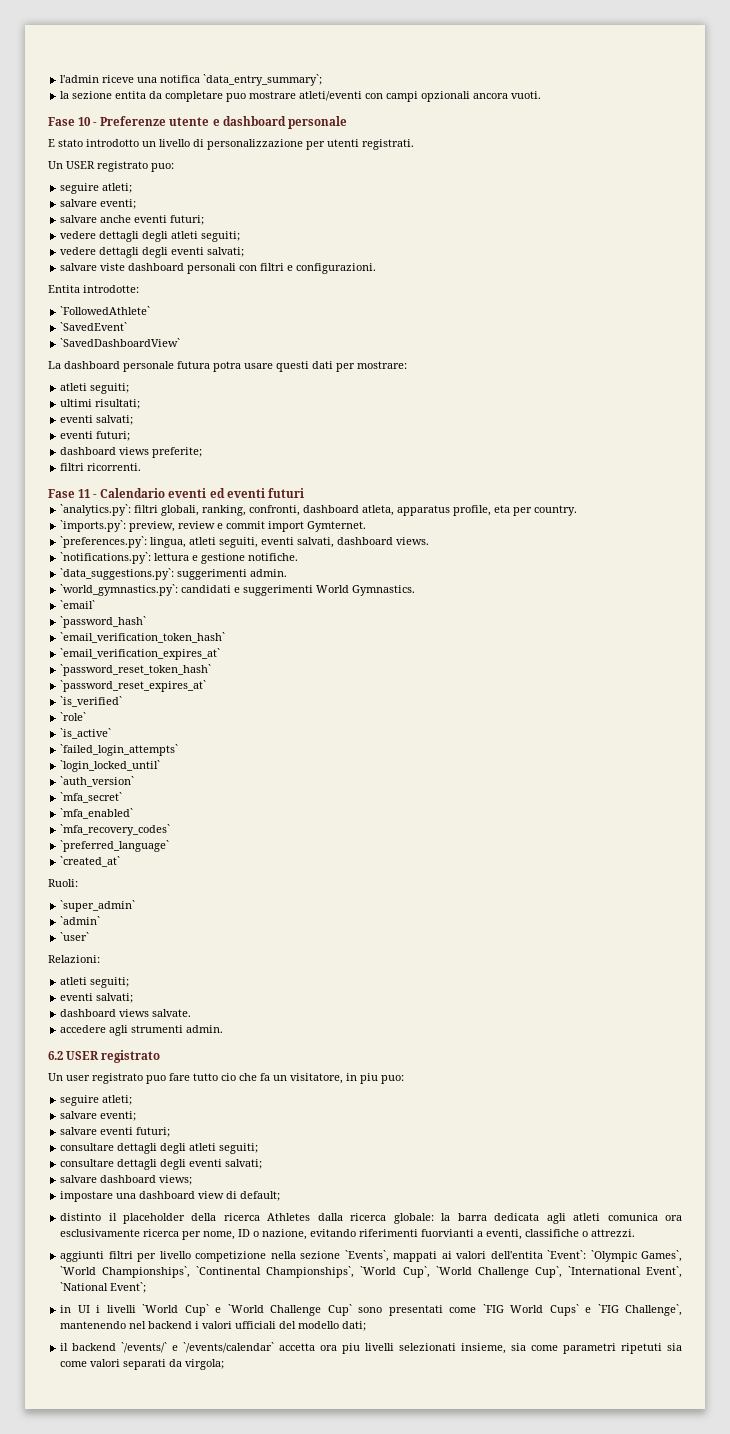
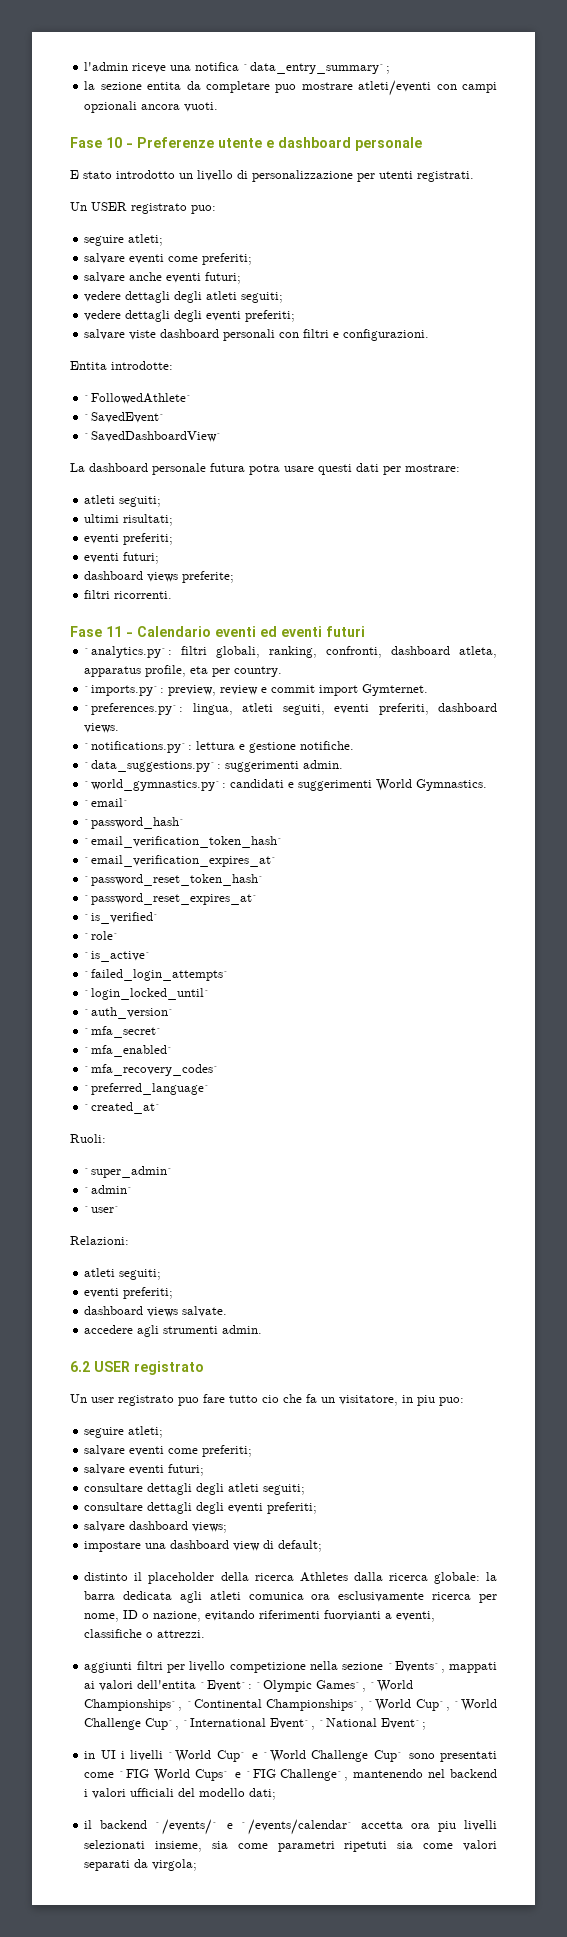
  Un USER registrato puo:
  seguire atleti;
- salvare eventi;
+ salvare eventi come preferiti;
- vedere dettagli degli eventi salvati;
+ vedere dettagli degli eventi preferiti;
  ultimi risultati;
- eventi salvati;
+ eventi preferiti;
- `preferences.py`: lingua, atleti seguiti, eventi salvati, dashboard views.
+ `preferences.py`: lingua, atleti seguiti, eventi preferiti, dashboard views.
  Relazioni:
  atleti seguiti;
- eventi salvati;
+ eventi preferiti;
  Un user registrato puo fare tutto cio che fa un visitatore, in piu puo:
  seguire atleti;
- salvare eventi;
+ salvare eventi come preferiti;
- consultare dettagli degli eventi salvati;
+ consultare dettagli degli eventi preferiti;

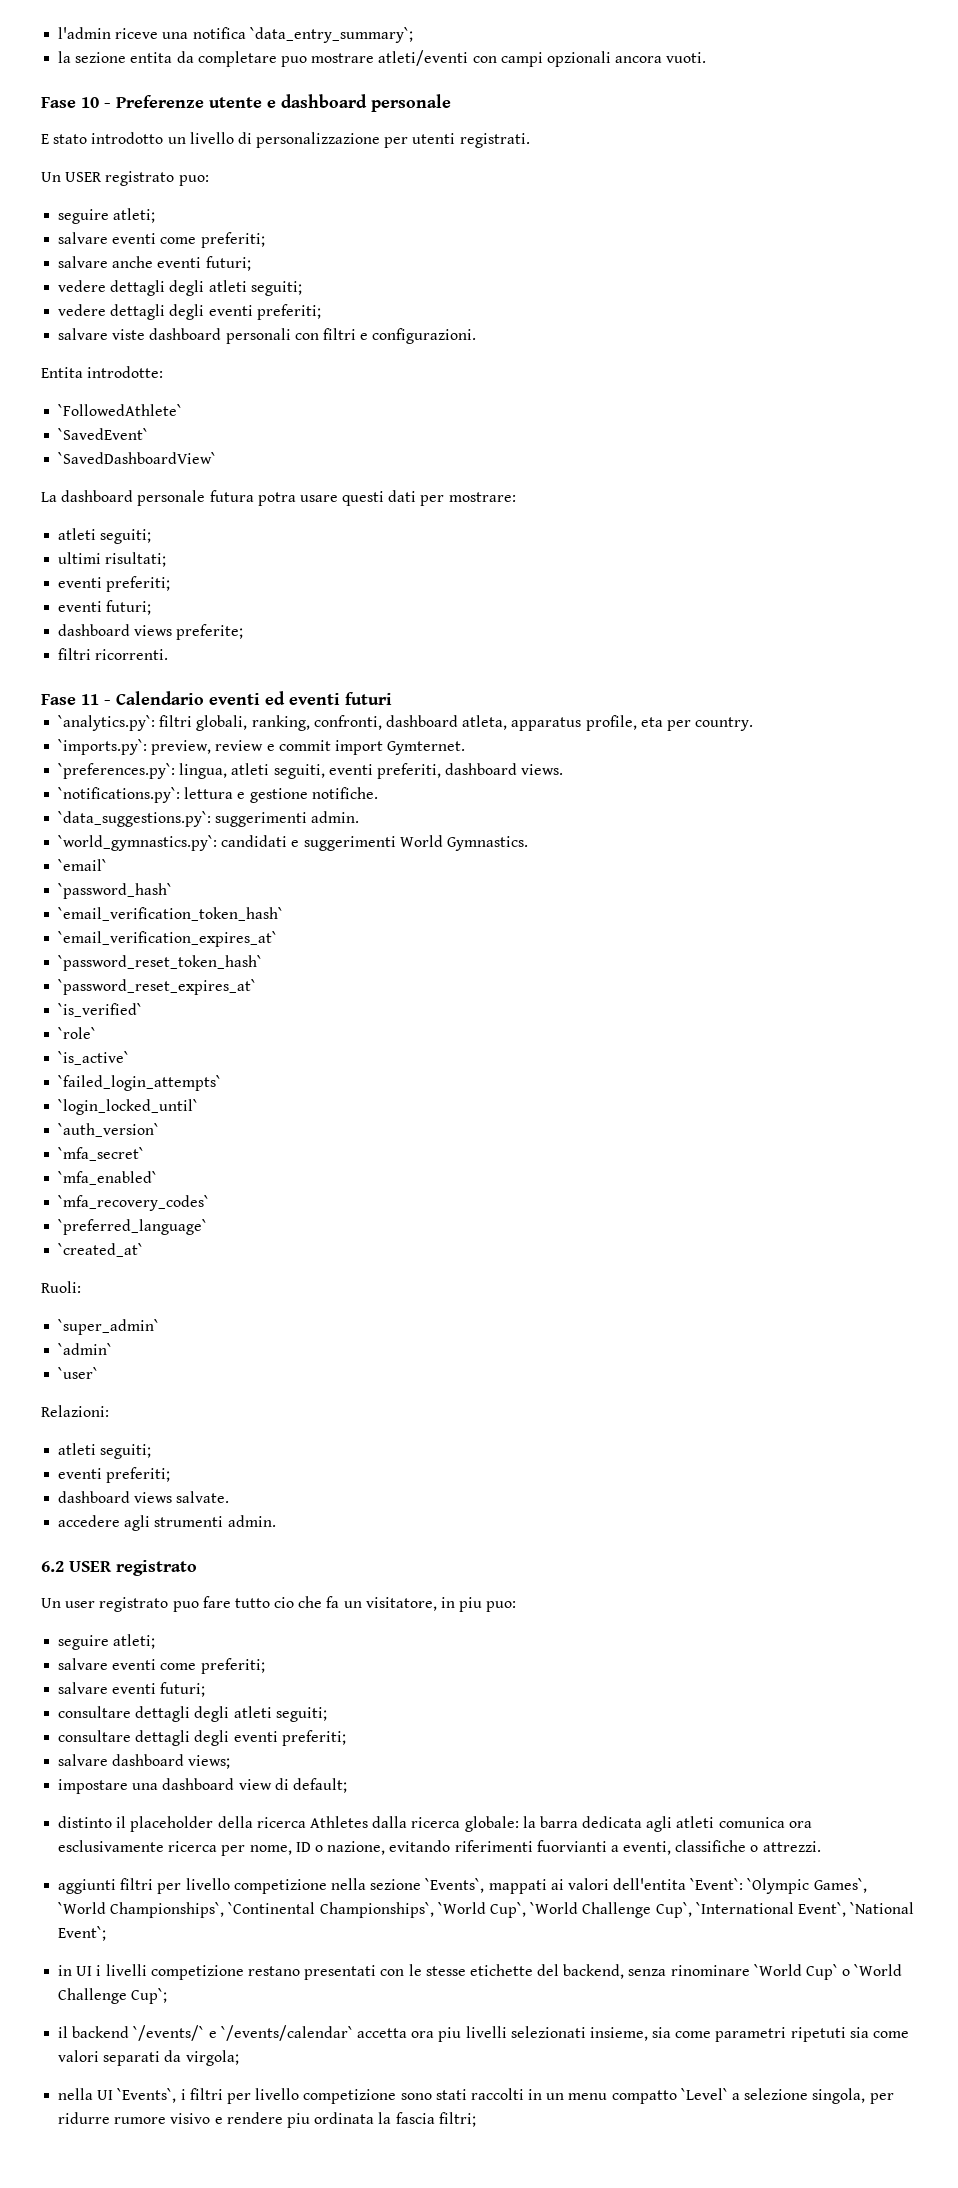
- in UI i livelli `World Cup` e `World Challenge Cup` sono presentati come `FIG World Cups` e `FIG Challenge`, mantenendo nel backend i valori ufficiali del modello dati;
+ in UI i livelli competizione restano presentati con le stesse etichette del backend, senza rinominare `World Cup` o `World Challenge Cup`;
+ nella UI `Events`, i filtri per livello competizione sono stati raccolti in un menu compatto `Level` a selezione singola, per ridurre rumore visivo e rendere piu ordinata la fascia filtri;

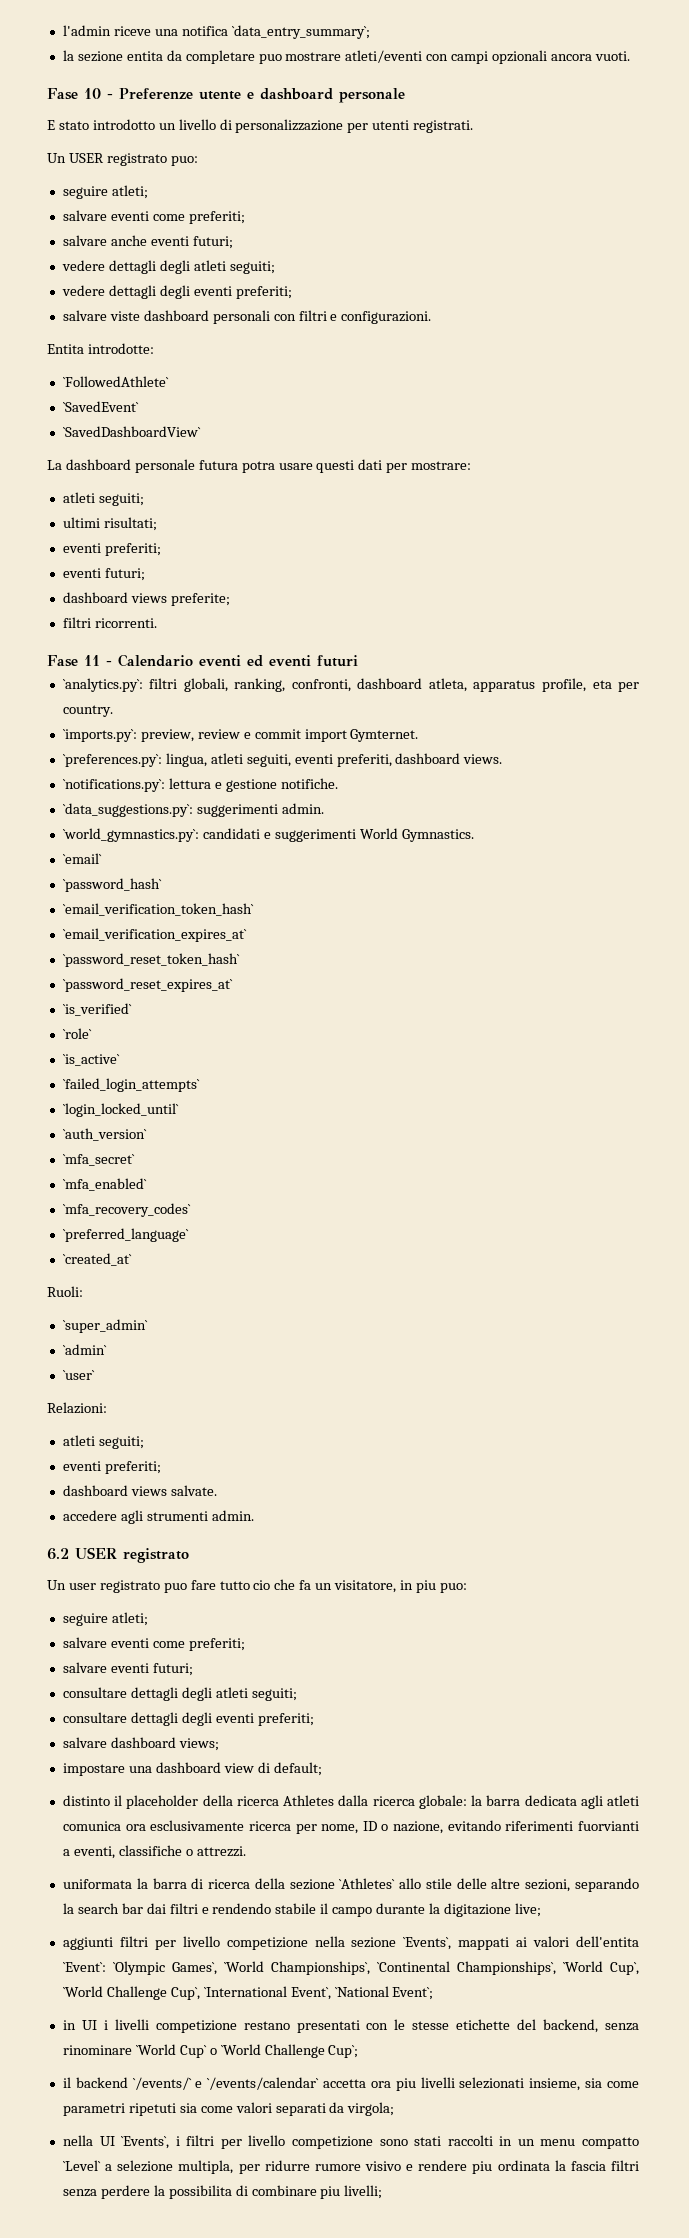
+ uniformata la barra di ricerca della sezione `Athletes` allo stile delle altre sezioni, separando la search bar dai filtri e rendendo stabile il campo durante la digitazione live;
- nella UI `Events`, i filtri per livello competizione sono stati raccolti in un menu compatto `Level` a selezione singola, per ridurre rumore visivo e rendere piu ordinata la fascia filtri;
+ nella UI `Events`, i filtri per livello competizione sono stati raccolti in un menu compatto `Level` a selezione multipla, per ridurre rumore visivo e rendere piu ordinata la fascia filtri senza perdere la possibilita di combinare piu livelli;

